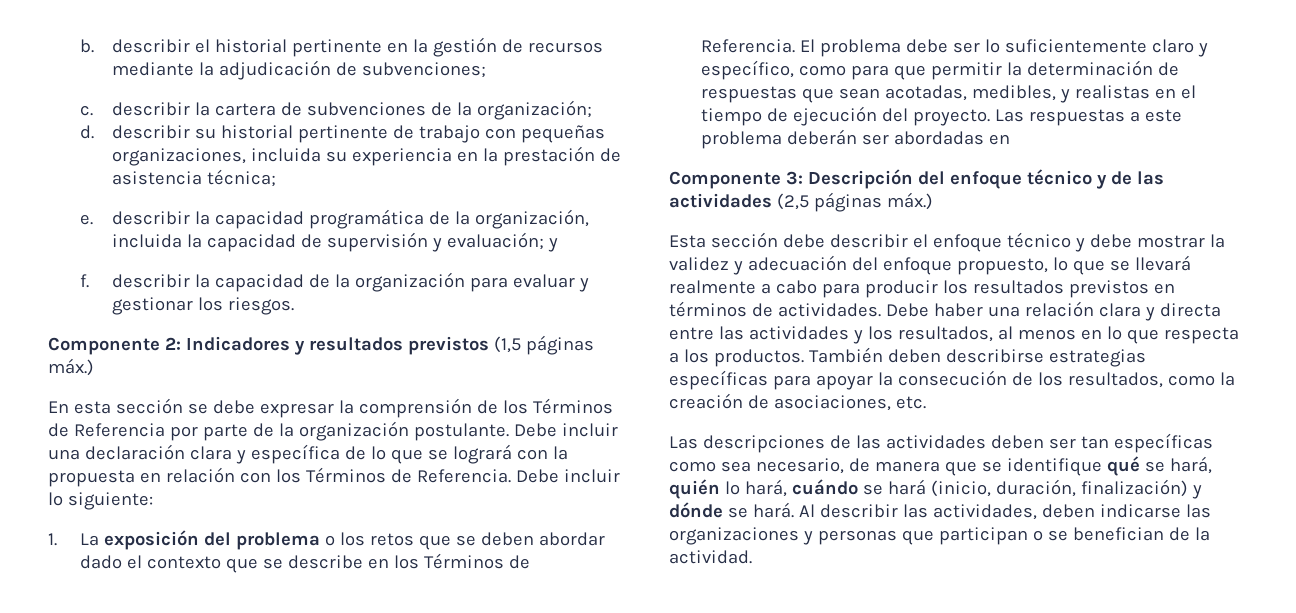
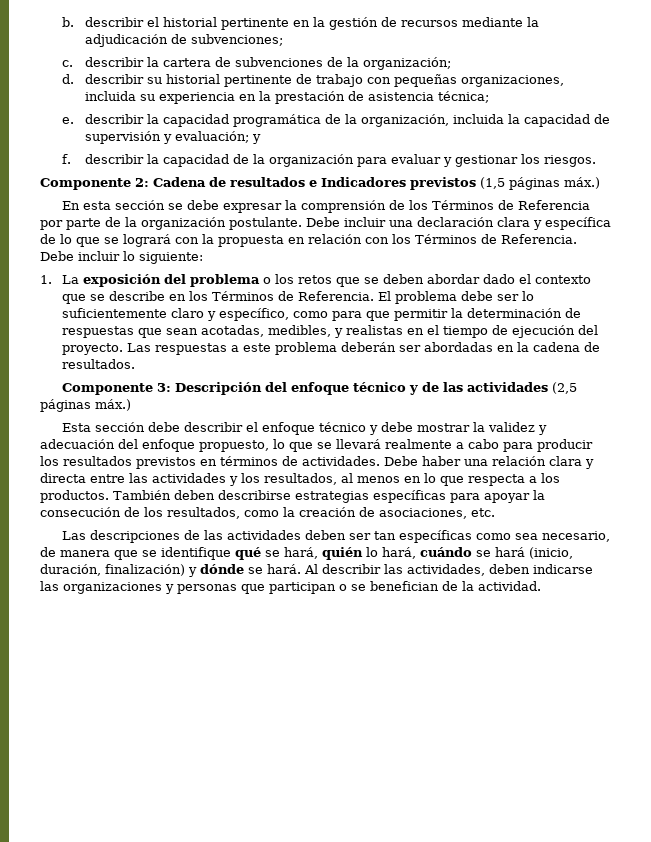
- Componente 2: Indicadores y resultados previstos (1,5 páginas máx.)
+ Componente 2: Cadena de resultados e Indicadores previstos (1,5 páginas máx.)
- Las respuestas a este problema deberán ser abordadas en
+ Las respuestas a este problema deberán ser abordadas en la cadena de resultados.

